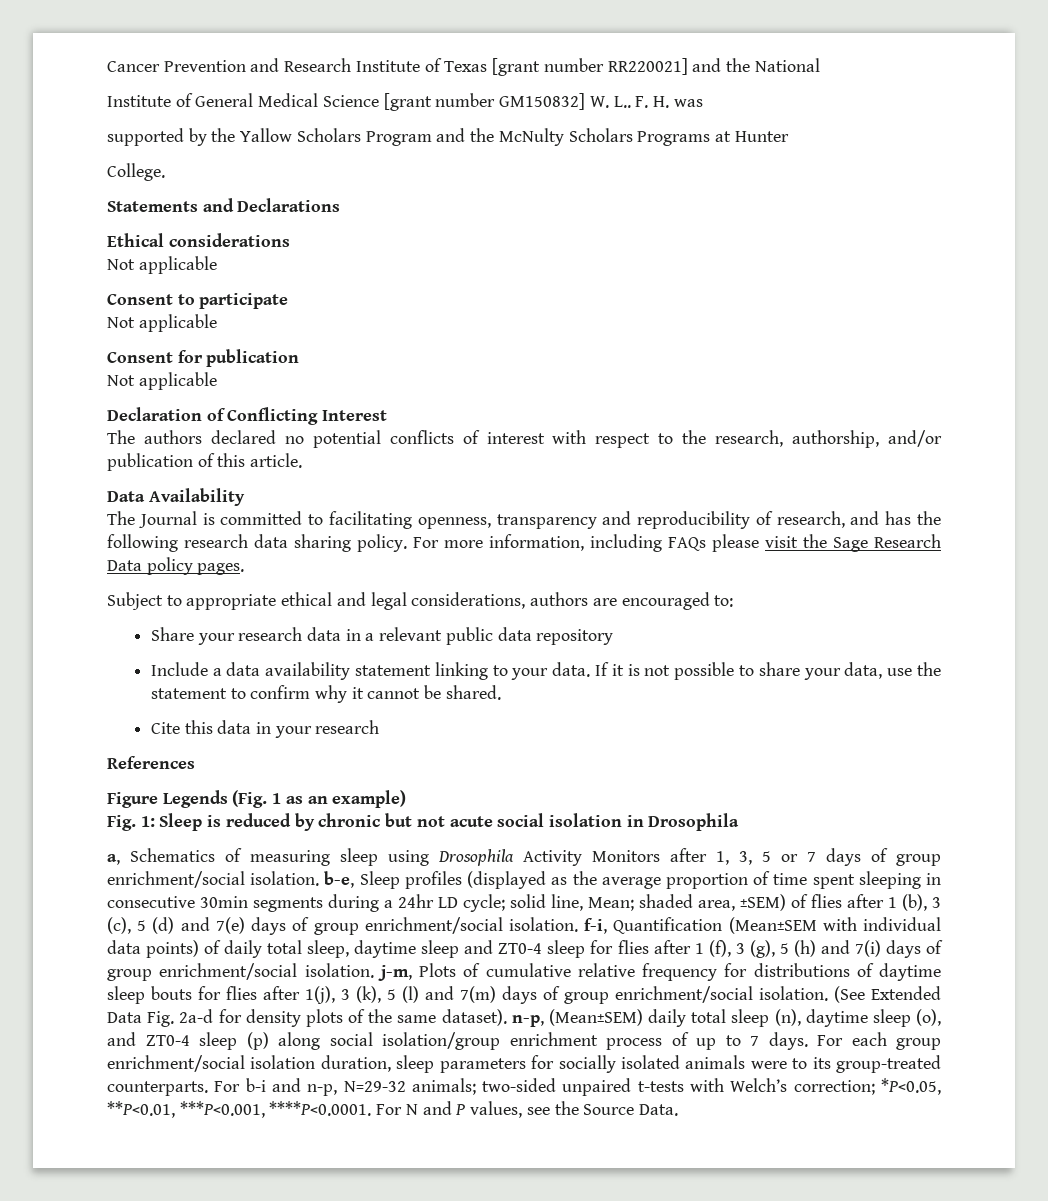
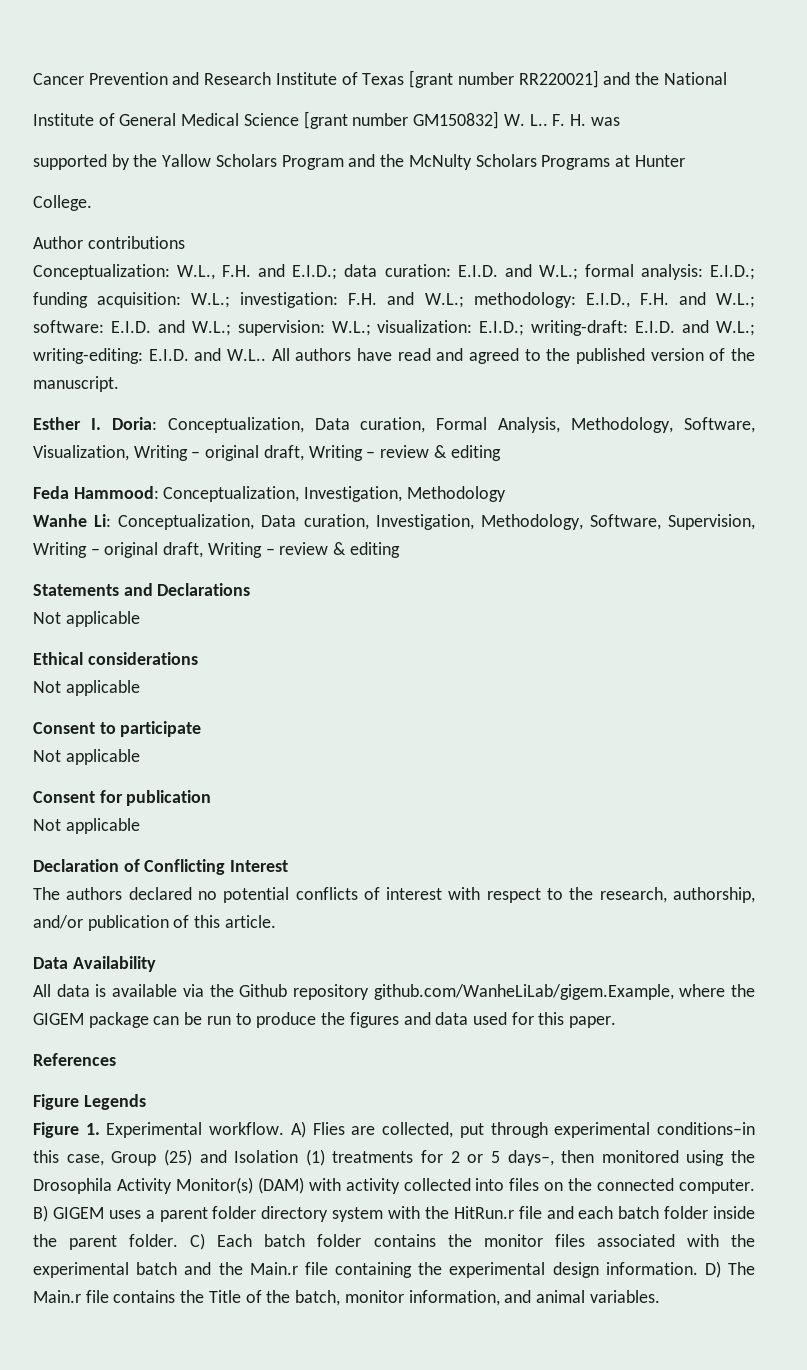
+ Author contributions
+ Conceptualization: W.L., F.H. and E.I.D.; data curation: E.I.D. and W.L.; formal analysis: E.I.D.; funding acquisition: W.L.; investigation: F.H. and W.L.; methodology: E.I.D., F.H. and W.L.; software: E.I.D. and W.L.; supervision: W.L.; visualization: E.I.D.; writing-draft: E.I.D. and W.L.; writing-editing: E.I.D. and W.L.. All authors have read and agreed to the published version of the manuscript.
+ Esther I. Doria: Conceptualization, Data curation, Formal Analysis, Methodology, Software, Visualization, Writing – original draft, Writing – review & editing
+ Feda Hammood: Conceptualization, Investigation, Methodology
+ Wanhe Li: Conceptualization, Data curation, Investigation, Methodology, Software, Supervision, Writing – original draft, Writing – review & editing
  Statements and Declarations
+ Not applicable
- The Journal is committed to facilitating openness, transparency and reproducibility of research, and has the following research data sharing policy. For more information, including FAQs please visit the Sage Research Data policy pages.
- Subject to appropriate ethical and legal considerations, authors are encouraged to:
- Share your research data in a relevant public data repository
- Include a data availability statement linking to your data. If it is not possible to share your data, use the statement to confirm why it cannot be shared.
- Cite this data in your research
+ All data is available via the Github repository github.com/WanheLiLab/gigem.Example, where the GIGEM package can be run to produce the figures and data used for this paper.
  References
- Figure Legends (Fig. 1 as an example)
- Fig. 1: Sleep is reduced by chronic but not acute social isolation in Drosophila
- a, Schematics of measuring sleep using Drosophila Activity Monitors after 1, 3, 5 or 7 days of group enrichment/social isolation. b-e, Sleep profiles (displayed as the average proportion of time spent sleeping in consecutive 30min segments during a 24hr LD cycle; solid line, Mean; shaded area, ±SEM) of flies after 1 (b), 3 (c), 5 (d) and 7(e) days of group enrichment/social isolation. f-i, Quantification (Mean±SEM with individual data points) of daily total sleep, daytime sleep and ZT0-4 sleep for flies after 1 (f), 3 (g), 5 (h) and 7(i) days of group enrichment/social isolation. j-m, Plots of cumulative relative frequency for distributions of daytime sleep bouts for flies after 1(j), 3 (k), 5 (l) and 7(m) days of group enrichment/social isolation. (See Extended Data Fig. 2a-d for density plots of the same dataset). n-p, (Mean±SEM) daily total sleep (n), daytime sleep (o), and ZT0-4 sleep (p) along social isolation/group enrichment process of up to 7 days. For each group enrichment/social isolation duration, sleep parameters for socially isolated animals were to its group-treated counterparts. For b-i and n-p, N=29-32 animals; two-sided unpaired t-tests with Welch’s correction; *P<0.05, **P<0.01, ***P<0.001, ****P<0.0001. For N and P values, see the Source Data.
+ Figure Legends
+ Figure 1. Experimental workflow. A) Flies are collected, put through experimental conditions–in this case, Group (25) and Isolation (1) treatments for 2 or 5 days–, then monitored using the Drosophila Activity Monitor(s) (DAM) with activity collected into files on the connected computer. B) GIGEM uses a parent folder directory system with the HitRun.r file and each batch folder inside the parent folder. C) Each batch folder contains the monitor files associated with the experimental batch and the Main.r file containing the experimental design information. D) The Main.r file contains the Title of the batch, monitor information, and animal variables.

